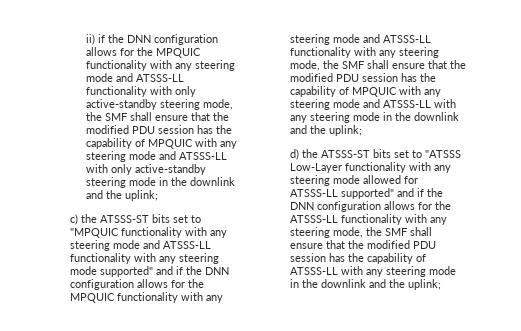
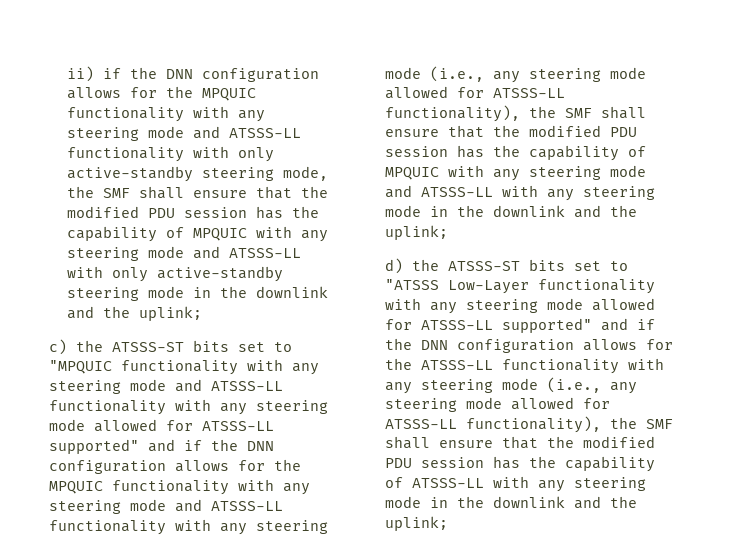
- c) the ATSSS-ST bits set to "MPQUIC functionality with any steering mode and ATSSS-LL functionality with any steering mode supported" and if the DNN configuration allows for the MPQUIC functionality with any steering mode and ATSSS-LL functionality with any steering mode, the SMF shall ensure that the modified PDU session has the capability of MPQUIC with any steering mode and ATSSS-LL with any steering mode in the downlink and the uplink;
+ c) the ATSSS-ST bits set to "MPQUIC functionality with any steering mode and ATSSS-LL functionality with any steering mode allowed for ATSSS-LL supported" and if the DNN configuration allows for the MPQUIC functionality with any steering mode and ATSSS-LL functionality with any steering mode (i.e., any steering mode allowed for ATSSS-LL functionality), the SMF shall ensure that the modified PDU session has the capability of MPQUIC with any steering mode and ATSSS-LL with any steering mode in the downlink and the uplink;
- d) the ATSSS-ST bits set to "ATSSS Low-Layer functionality with any steering mode allowed for ATSSS-LL supported" and if the DNN configuration allows for the ATSSS-LL functionality with any steering mode, the SMF shall ensure that the modified PDU session has the capability of ATSSS-LL with any steering mode in the downlink and the uplink;
+ d) the ATSSS-ST bits set to "ATSSS Low-Layer functionality with any steering mode allowed for ATSSS-LL supported" and if the DNN configuration allows for the ATSSS-LL functionality with any steering mode (i.e., any steering mode allowed for ATSSS-LL functionality), the SMF shall ensure that the modified PDU session has the capability of ATSSS-LL with any steering mode in the downlink and the uplink;

